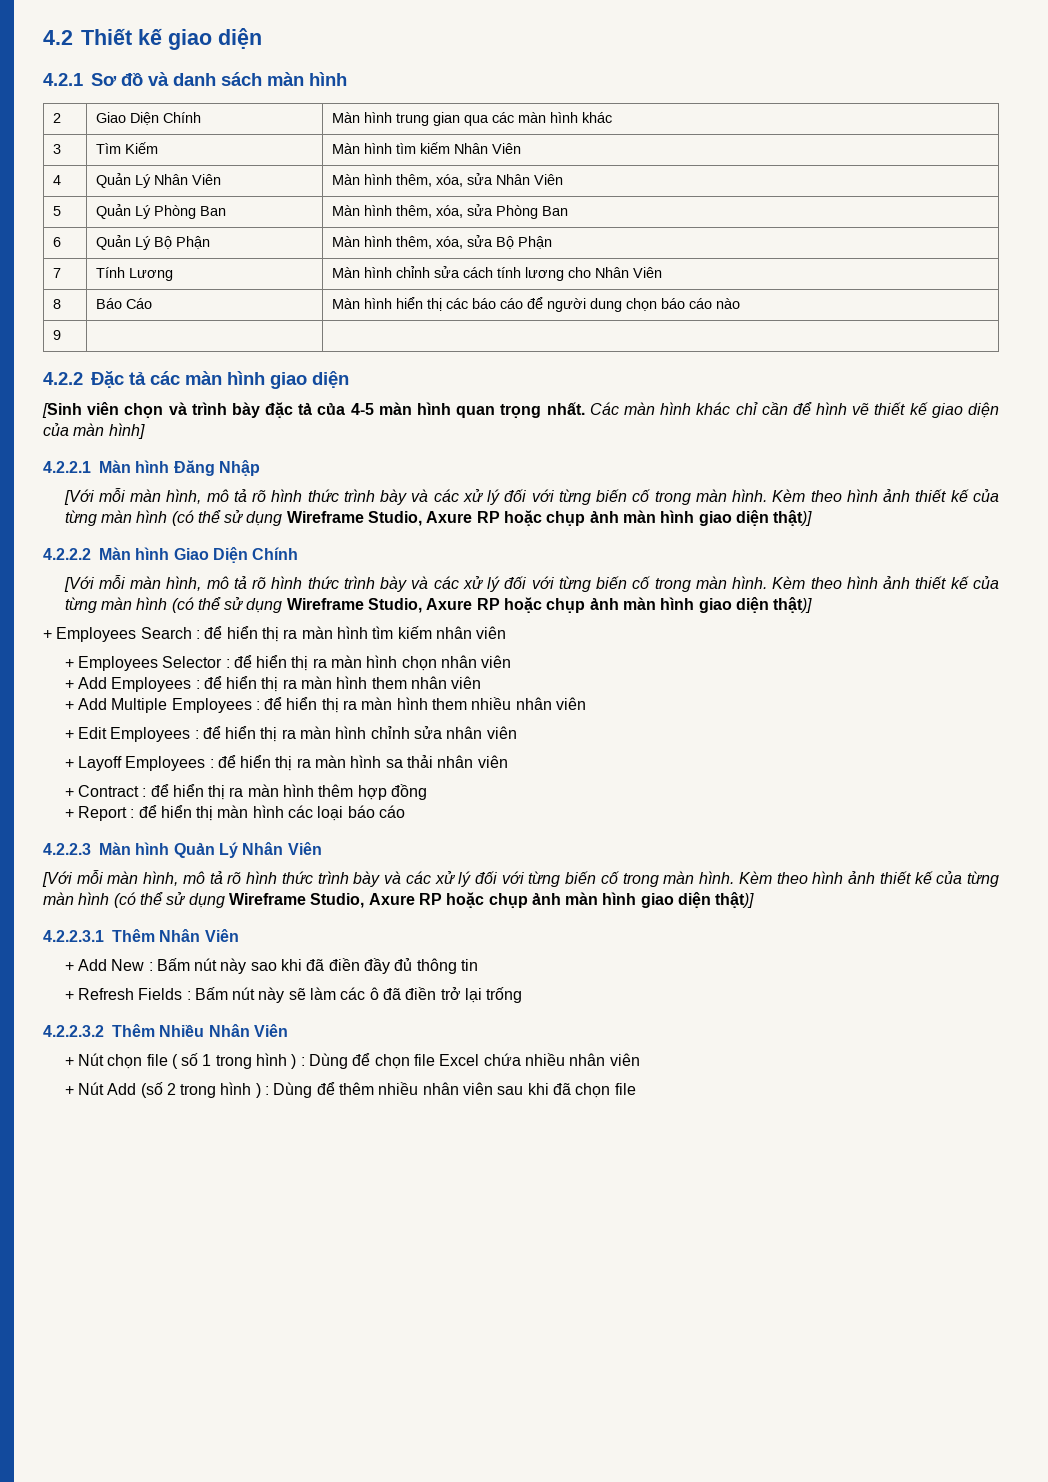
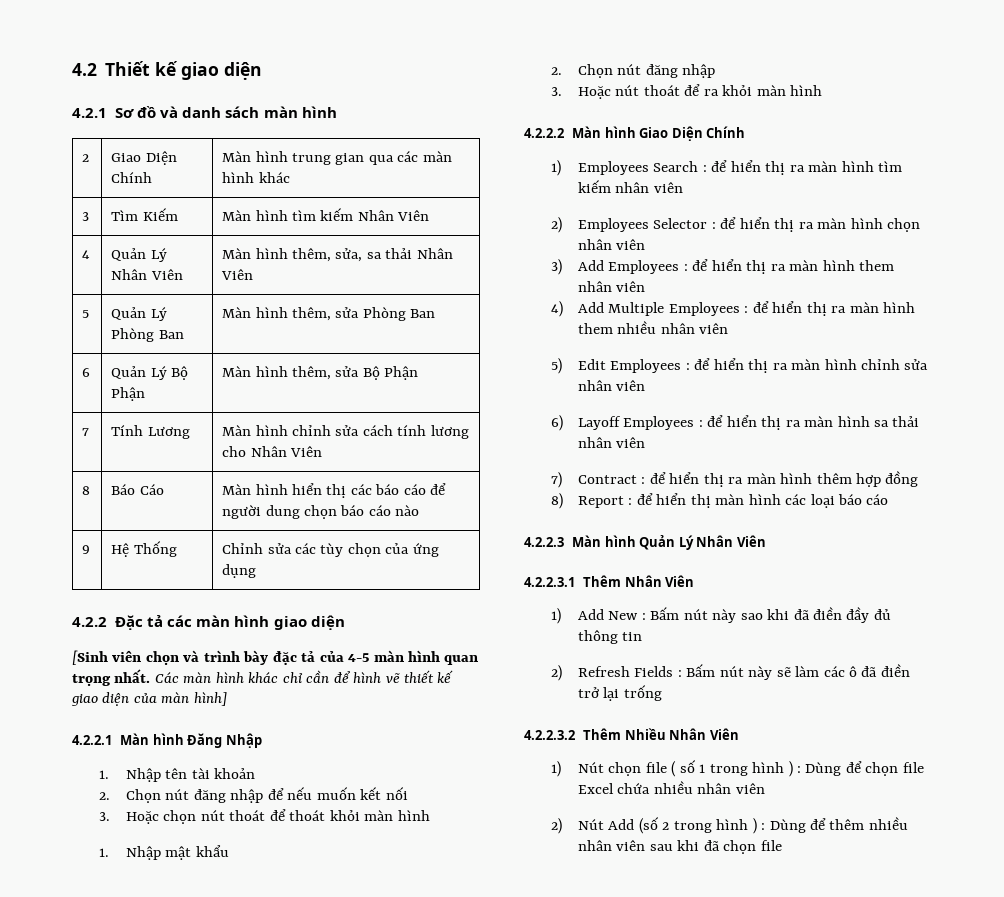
- 4 | Quản Lý Nhân Viên | Màn hình thêm, xóa, sửa Nhân Viên
+ 4 | Quản Lý Nhân Viên | Màn hình thêm, sửa, sa thải Nhân Viên
- 5 | Quản Lý Phòng Ban | Màn hình thêm, xóa, sửa Phòng Ban
+ 5 | Quản Lý Phòng Ban | Màn hình thêm, sửa Phòng Ban
- 6 | Quản Lý Bộ Phận | Màn hình thêm, xóa, sửa Bộ Phận
+ 6 | Quản Lý Bộ Phận | Màn hình thêm, sửa Bộ Phận
- 9 | |
+ 9 | Hệ Thống | Chỉnh sửa các tùy chọn của ứng dụng
  4.2.2.1 Màn hình Đăng Nhập
- [Với mỗi màn hình, mô tả rõ hình thức trình bày và các xử lý đối với từng biến cố trong màn hình. Kèm theo hình ảnh thiết kế của từng màn hình (có thể sử dụng Wireframe Studio, Axure RP hoặc chụp ảnh màn hình giao diện thật)]
+ 1. Nhập tên tài khoản
+ 2. Chọn nút đăng nhập để nếu muốn kết nối
+ 3. Hoặc chọn nút thoát để thoát khỏi màn hình
+ 1. Nhập mật khẩu
+ 2. Chọn nút đăng nhập
+ 3. Hoặc nút thoát để ra khỏi màn hình
  4.2.2.2 Màn hình Giao Diện Chính
- [Với mỗi màn hình, mô tả rõ hình thức trình bày và các xử lý đối với từng biến cố trong màn hình. Kèm theo hình ảnh thiết kế của từng màn hình (có thể sử dụng Wireframe Studio, Axure RP hoặc chụp ảnh màn hình giao diện thật)]
- + Employees Search : để hiển thị ra màn hình tìm kiếm nhân viên
+ 1) Employees Search : để hiển thị ra màn hình tìm kiếm nhân viên
- + Employees Selector : để hiển thị ra màn hình chọn nhân viên
+ 2) Employees Selector : để hiển thị ra màn hình chọn nhân viên
- + Add Employees : để hiển thị ra màn hình them nhân viên
+ 3) Add Employees : để hiển thị ra màn hình them nhân viên
- + Add Multiple Employees : để hiển thị ra màn hình them nhiều nhân viên
+ 4) Add Multiple Employees : để hiển thị ra màn hình them nhiều nhân viên
- + Edit Employees : để hiển thị ra màn hình chỉnh sửa nhân viên
+ 5) Edit Employees : để hiển thị ra màn hình chỉnh sửa nhân viên
- + Layoff Employees : để hiển thị ra màn hình sa thải nhân viên
+ 6) Layoff Employees : để hiển thị ra màn hình sa thải nhân viên
- + Contract : để hiển thị ra màn hình thêm hợp đồng
+ 7) Contract : để hiển thị ra màn hình thêm hợp đồng
- + Report : để hiển thị màn hình các loại báo cáo
+ 8) Report : để hiển thị màn hình các loại báo cáo
  4.2.2.3 Màn hình Quản Lý Nhân Viên
- [Với mỗi màn hình, mô tả rõ hình thức trình bày và các xử lý đối với từng biến cố trong màn hình. Kèm theo hình ảnh thiết kế của từng màn hình (có thể sử dụng Wireframe Studio, Axure RP hoặc chụp ảnh màn hình giao diện thật)]
- + Add New : Bấm nút này sao khi đã điền đầy đủ thông tin
+ 1) Add New : Bấm nút này sao khi đã điền đầy đủ thông tin
- + Refresh Fields : Bấm nút này sẽ làm các ô đã điền trở lại trống
+ 2) Refresh Fields : Bấm nút này sẽ làm các ô đã điền trở lại trống
- + Nút chọn file ( số 1 trong hình ) : Dùng để chọn file Excel chứa nhiều nhân viên
+ 1) Nút chọn file ( số 1 trong hình ) : Dùng để chọn file Excel chứa nhiều nhân viên
- + Nút Add (số 2 trong hình ) : Dùng để thêm nhiều nhân viên sau khi đã chọn file
+ 2) Nút Add (số 2 trong hình ) : Dùng để thêm nhiều nhân viên sau khi đã chọn file

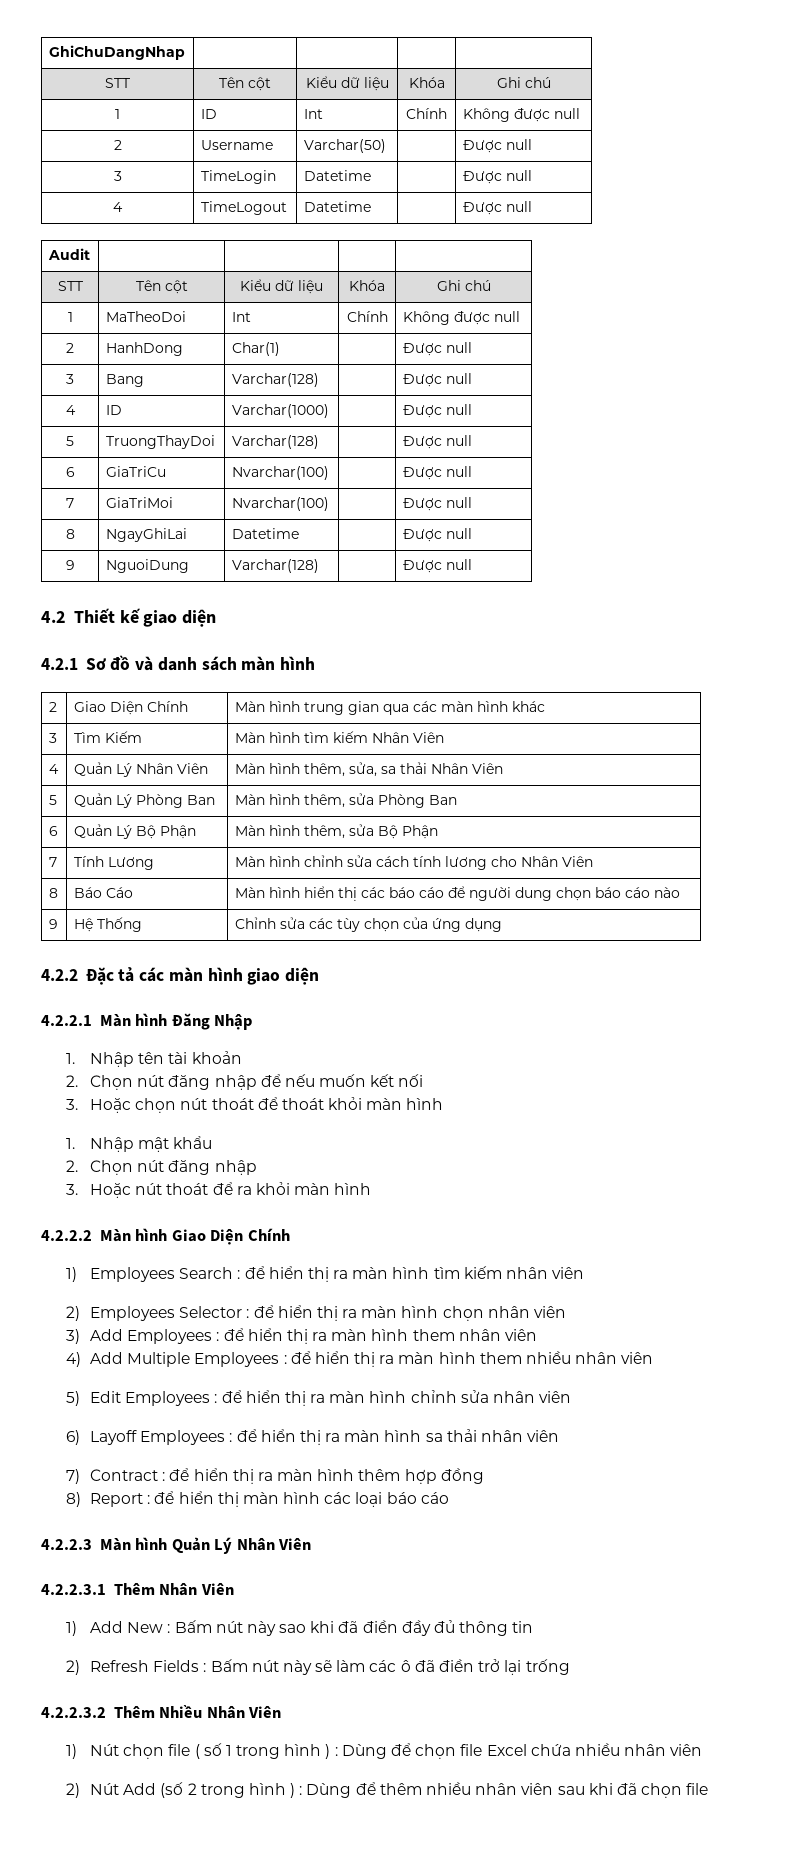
+ GhiChuDangNhap | | | |
+ STT | Tên cột | Kiểu dữ liệu | Khóa | Ghi chú
+ 1 | ID | Int | Chính | Không được null
+ 2 | Username | Varchar(50) | | Được null
+ 3 | TimeLogin | Datetime | | Được null
+ 4 | TimeLogout | Datetime | | Được null
+ Audit | | | |
+ STT | Tên cột | Kiểu dữ liệu | Khóa | Ghi chú
+ 1 | MaTheoDoi | Int | Chính | Không được null
+ 2 | HanhDong | Char(1) | | Được null
+ 3 | Bang | Varchar(128) | | Được null
+ 4 | ID | Varchar(1000) | | Được null
+ 5 | TruongThayDoi | Varchar(128) | | Được null
+ 6 | GiaTriCu | Nvarchar(100) | | Được null
+ 7 | GiaTriMoi | Nvarchar(100) | | Được null
+ 8 | NgayGhiLai | Datetime | | Được null
+ 9 | NguoiDung | Varchar(128) | | Được null
- [Sinh viên chọn và trình bày đặc tả của 4-5 màn hình quan trọng nhất. Các màn hình khác chỉ cần để hình vẽ thiết kế giao diện của màn hình]

